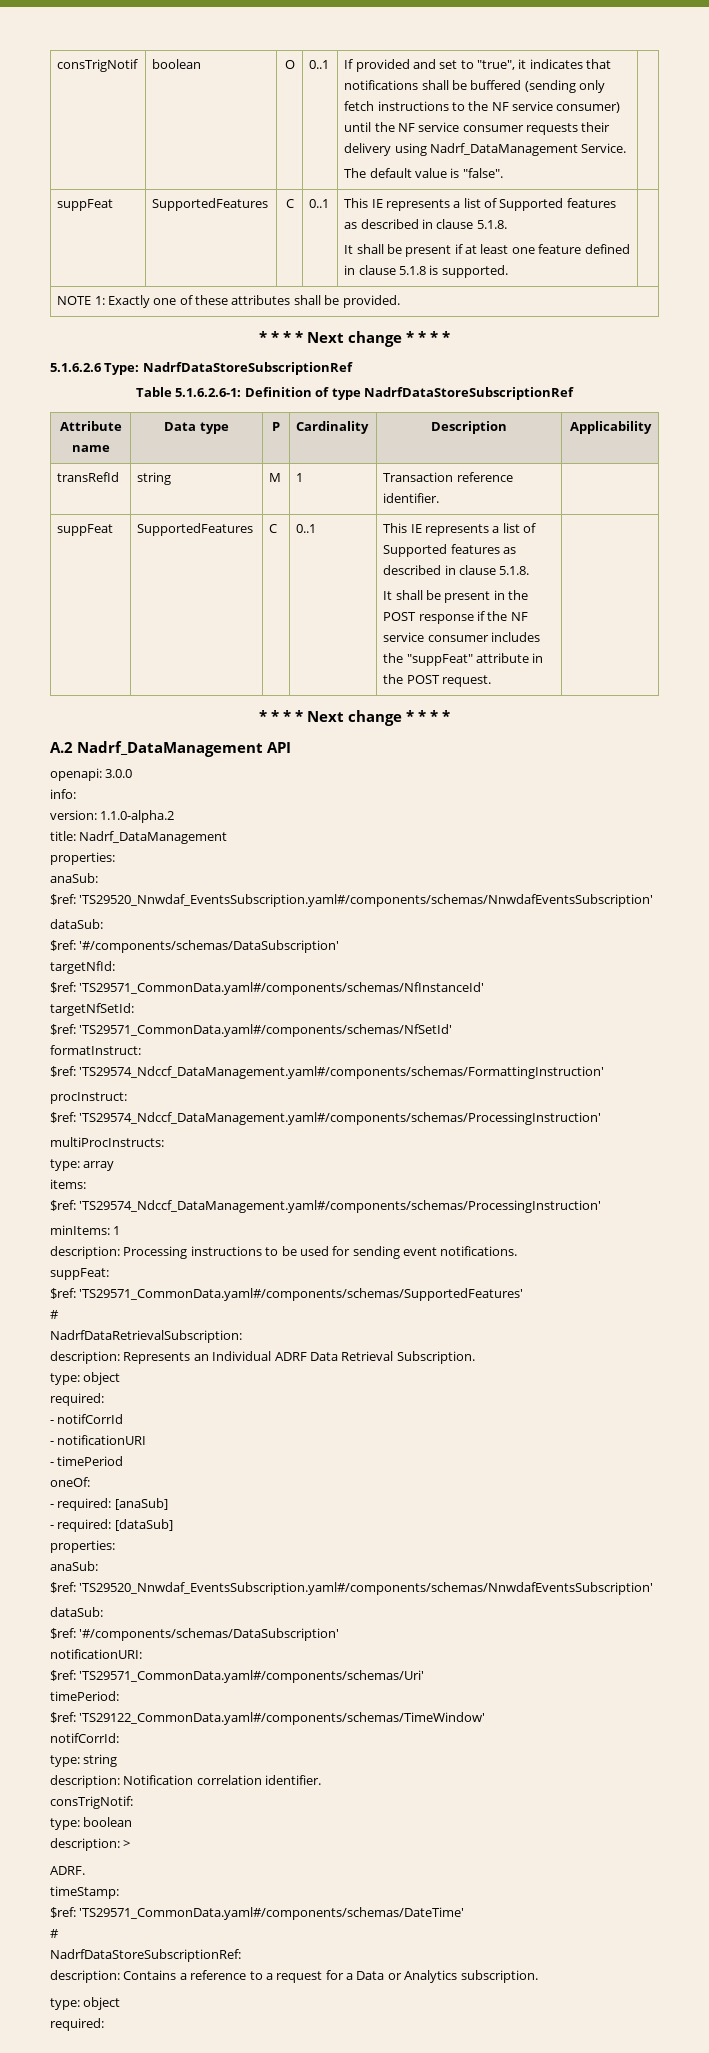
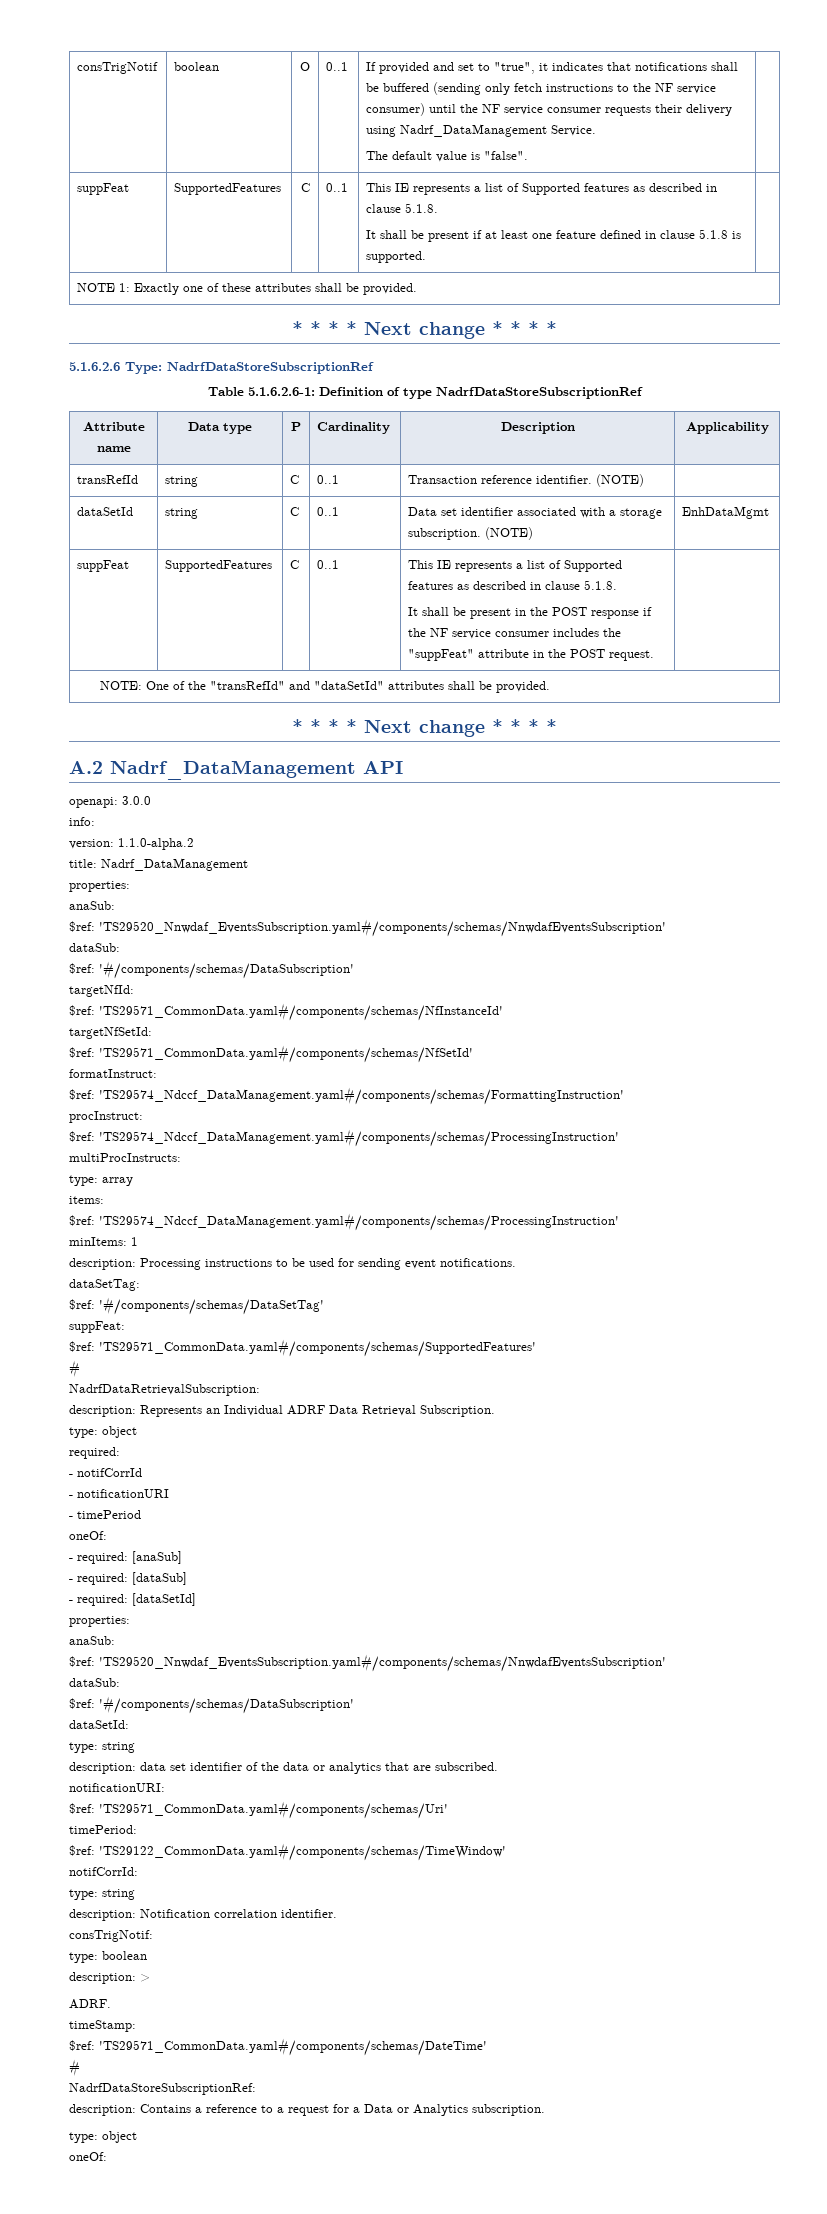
- transRefId | string | M | 1 | Transaction reference identifier. |
+ transRefId | string | C | 0..1 | Transaction reference identifier. (NOTE) |
+ dataSetId | string | C | 0..1 | Data set identifier associated with a storage subscription. (NOTE) | EnhDataMgmt
+ NOTE: One of the "transRefId" and "dataSetId" attributes shall be provided.
+ dataSetTag:
+ $ref: '#/components/schemas/DataSetTag'
  - required: [dataSub]
+ - required: [dataSetId]
  properties:
  anaSub:
  $ref: 'TS29520_Nnwdaf_EventsSubscription.yaml#/components/schemas/NnwdafEventsSubscription'
  dataSub:
  $ref: '#/components/schemas/DataSubscription'
+ dataSetId:
+ type: string
+ description: data set identifier of the data or analytics that are subscribed.
  description: Contains a reference to a request for a Data or Analytics subscription.
  type: object
- required:
+ oneOf:

